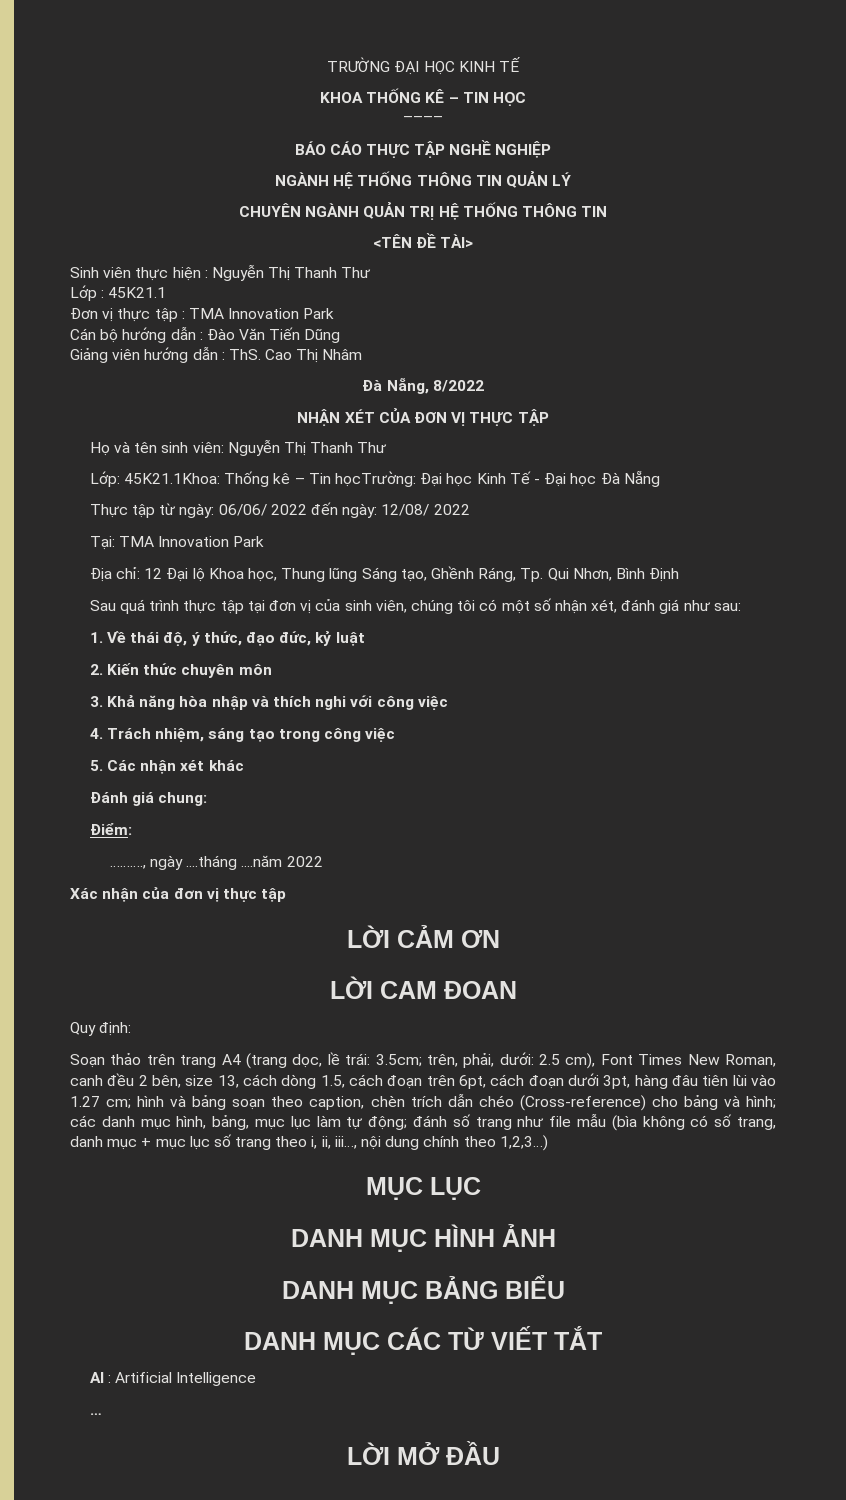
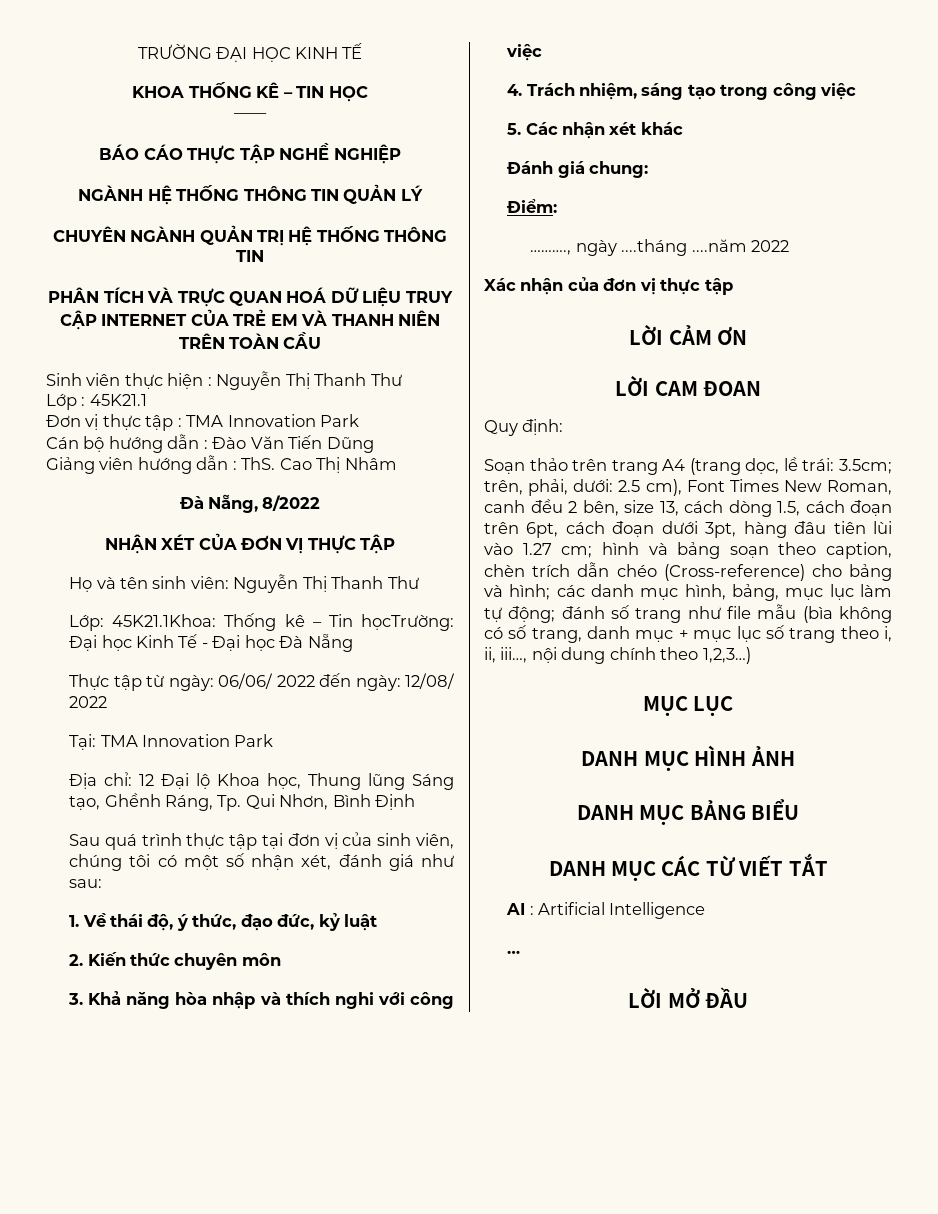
- <TÊN ĐỀ TÀI>
+ PHÂN TÍCH VÀ TRỰC QUAN HOÁ DỮ LIỆU TRUY CẬP INTERNET CỦA TRẺ EM VÀ THANH NIÊN TRÊN TOÀN CẦU

